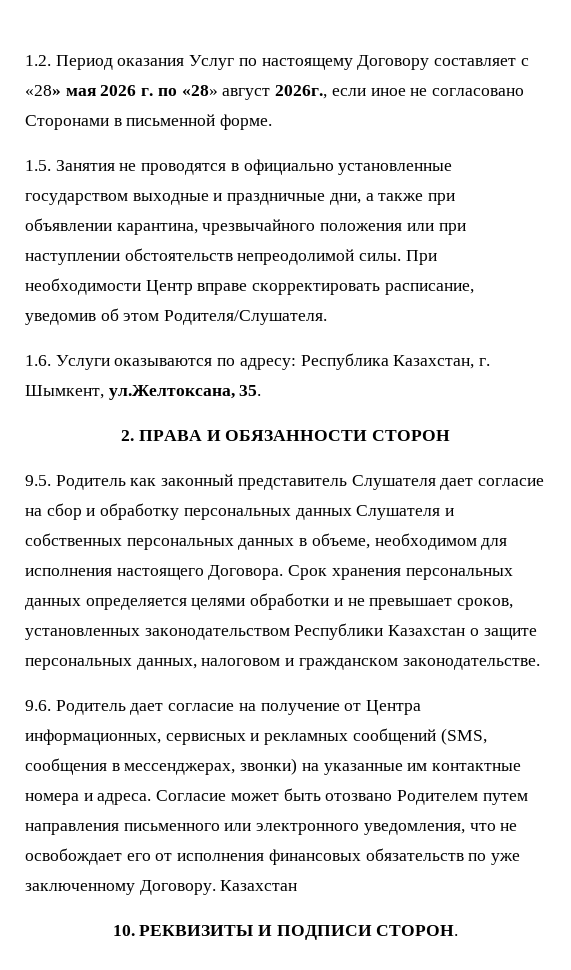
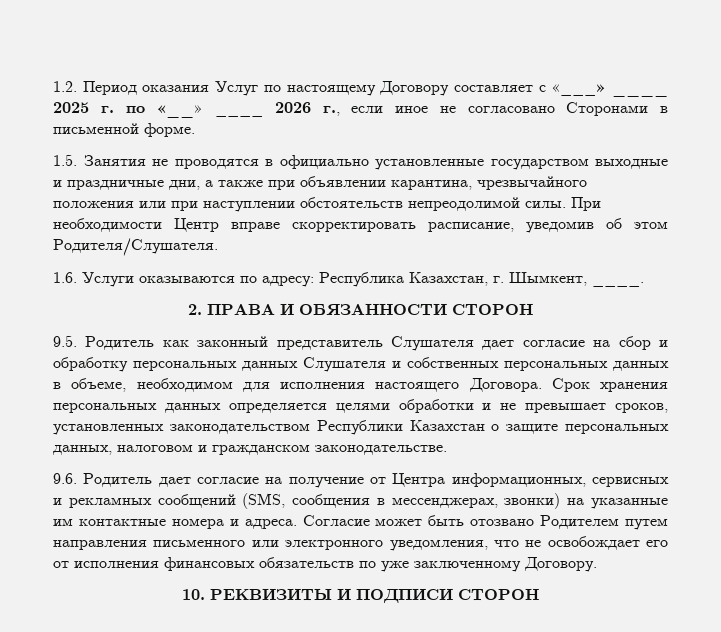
- 1.2. Период оказания Услуг по настоящему Договору составляет с «28» мая 2026 г. по «28» август 2026г., если иное не согласовано Сторонами в письменной форме.
+ 1.2. Период оказания Услуг по настоящему Договору составляет с «___» ____ 2025 г. по «__» ____ 2026 г., если иное не согласовано Сторонами в письменной форме.
- 1.6. Услуги оказываются по адресу: Республика Казахстан, г. Шымкент, ул.Желтоксана, 35.
+ 1.6. Услуги оказываются по адресу: Республика Казахстан, г. Шымкент, ____.
- Согласие может быть отозвано Родителем путем направления письменного или электронного уведомления, что не освобождает его от исполнения финансовых обязательств по уже заключенному Договору. Казахстан
+ Согласие может быть отозвано Родителем путем направления письменного или электронного уведомления, что не освобождает его от исполнения финансовых обязательств по уже заключенному Договору.
- 10. РЕКВИЗИТЫ И ПОДПИСИ СТОРОН.
+ 10. РЕКВИЗИТЫ И ПОДПИСИ СТОРОН

